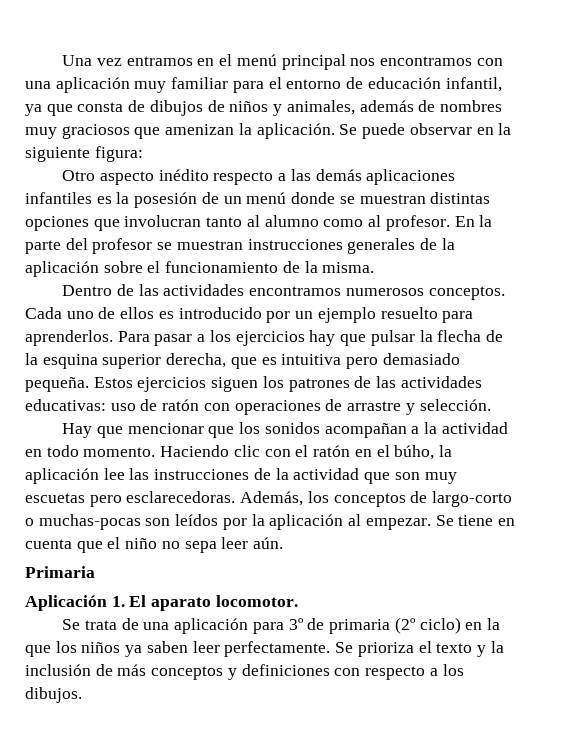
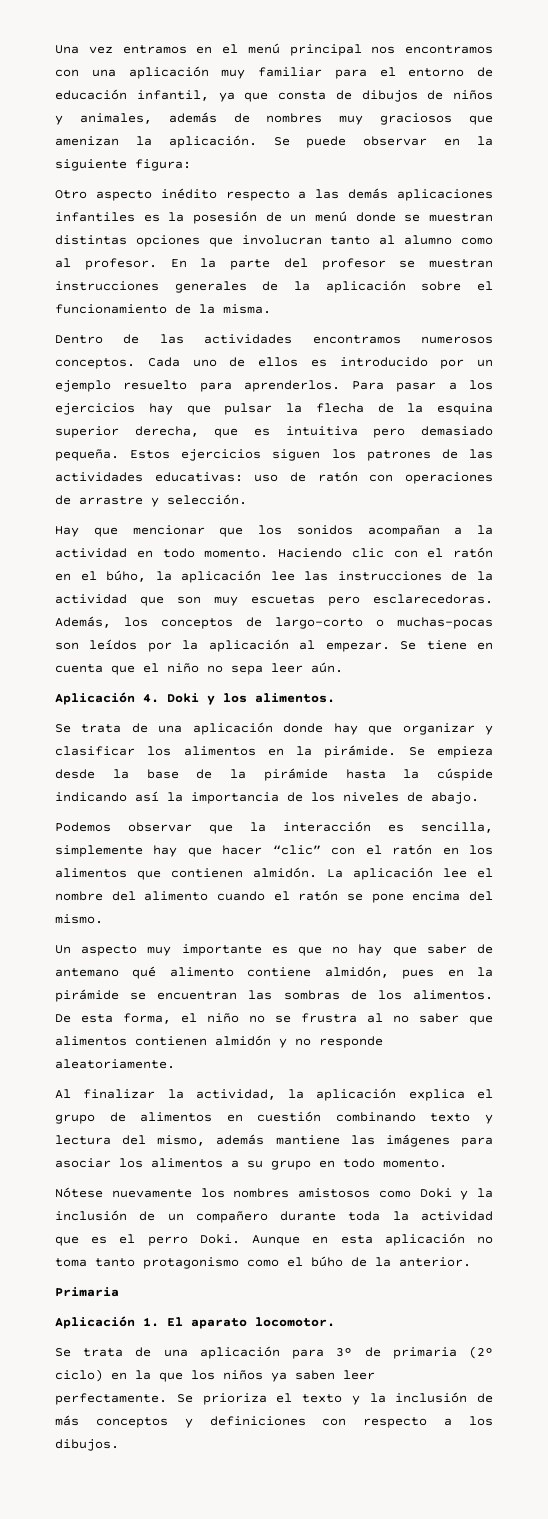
+ Aplicación 4. Doki y los alimentos.
+ Se trata de una aplicación donde hay que organizar y clasificar los alimentos en la pirámide. Se empieza desde la base de la pirámide hasta la cúspide indicando así la importancia de los niveles de abajo.
+ Podemos observar que la interacción es sencilla, simplemente hay que hacer “clic” con el ratón en los alimentos que contienen almidón. La aplicación lee el nombre del alimento cuando el ratón se pone encima del mismo.
+ Un aspecto muy importante es que no hay que saber de antemano qué alimento contiene almidón, pues en la pirámide se encuentran las sombras de los alimentos. De esta forma, el niño no se frustra al no saber que alimentos contienen almidón y no responde aleatoriamente.
+ Al finalizar la actividad, la aplicación explica el grupo de alimentos en cuestión combinando texto y lectura del mismo, además mantiene las imágenes para asociar los alimentos a su grupo en todo momento.
+ Nótese nuevamente los nombres amistosos como Doki y la inclusión de un compañero durante toda la actividad que es el perro Doki. Aunque en esta aplicación no toma tanto protagonismo como el búho de la anterior.

